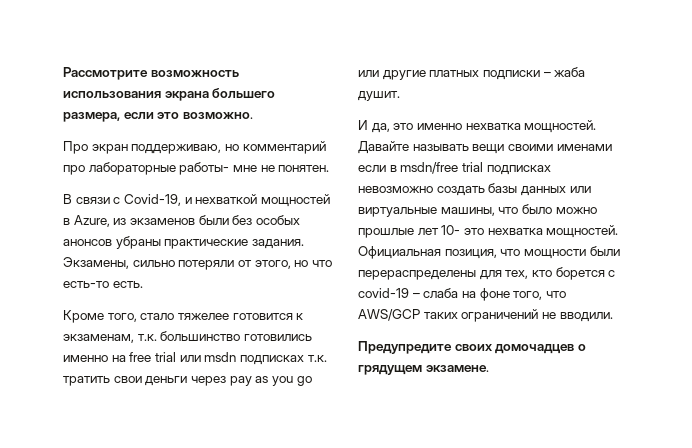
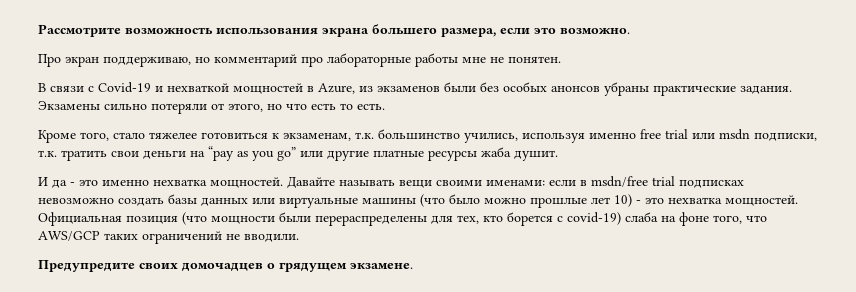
- Про экран поддерживаю, но комментарий про лабораторные работы- мне не понятен.
+ Про экран поддерживаю, но комментарий про лабораторные работы мне не понятен.
- В связи с Covid-19, и нехваткой мощностей в Azure, из экзаменов были без особых анонсов убраны практические задания.
+ В связи с Covid-19 и нехваткой мощностей в Azure, из экзаменов были без особых анонсов убраны практические задания.
- Экзамены, сильно потеряли от этого, но что есть-то есть.
+ Экзамены сильно потеряли от этого, но что есть то есть.
- Кроме того, стало тяжелее готовится к экзаменам, т.к. большинство готовились именно на free trial или msdn подписках т.к. тратить свои деньги через pay as you go или другие платных подписки – жаба душит.
+ Кроме того, стало тяжелее готовиться к экзаменам, т.к. большинство учились, используя именно free trial или msdn подписки, т.к. тратить свои деньги на “pay as you go” или другие платные ресурсы жаба душит.
- И да, это именно нехватка мощностей.
+ И да - это именно нехватка мощностей.
- Давайте называть вещи своими именами если в msdn/free trial подписках невозможно создать базы данных или виртуальные машины, что было можно прошлые лет 10- это нехватка мощностей.
+ Давайте называть вещи своими именами: если в msdn/free trial подписках невозможно создать базы данных или виртуальные машины (что было можно прошлые лет 10) - это нехватка мощностей.
- Официальная позиция, что мощности были перераспределены для тех, кто борется с covid-19 – слаба на фоне того, что AWS/GCP таких ограничений не вводили.
+ Официальная позиция (что мощности были перераспределены для тех, кто борется с covid-19) слаба на фоне того, что AWS/GCP таких ограничений не вводили.

